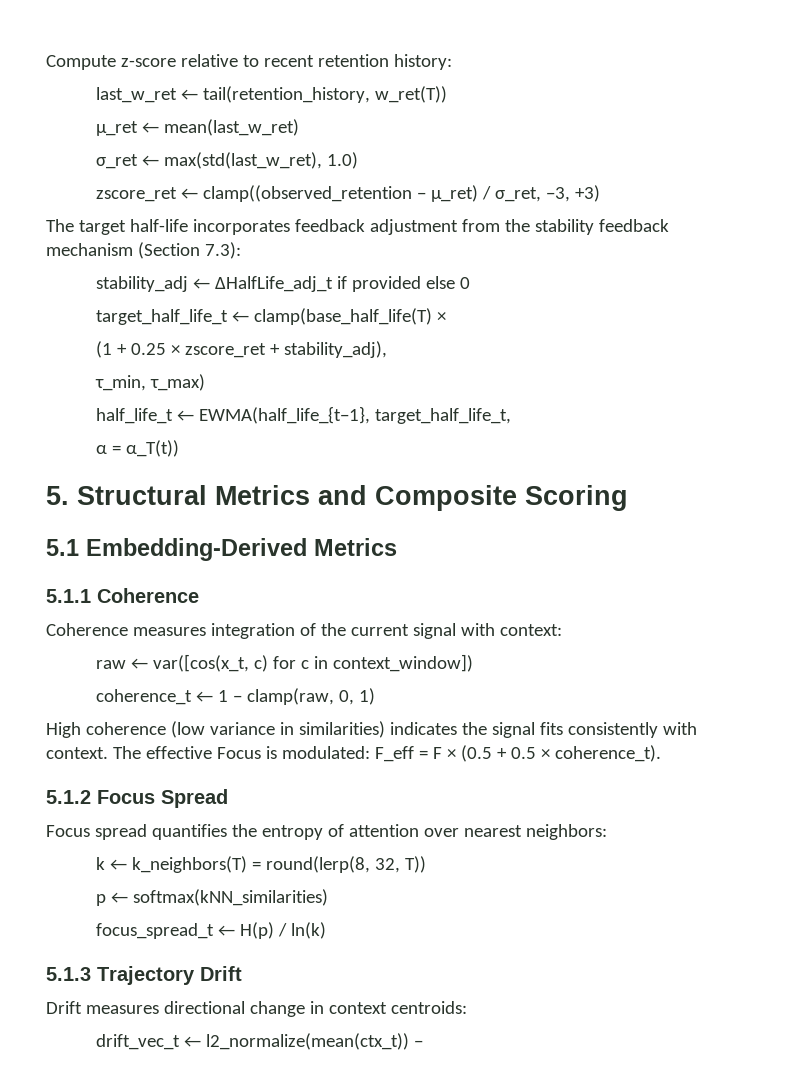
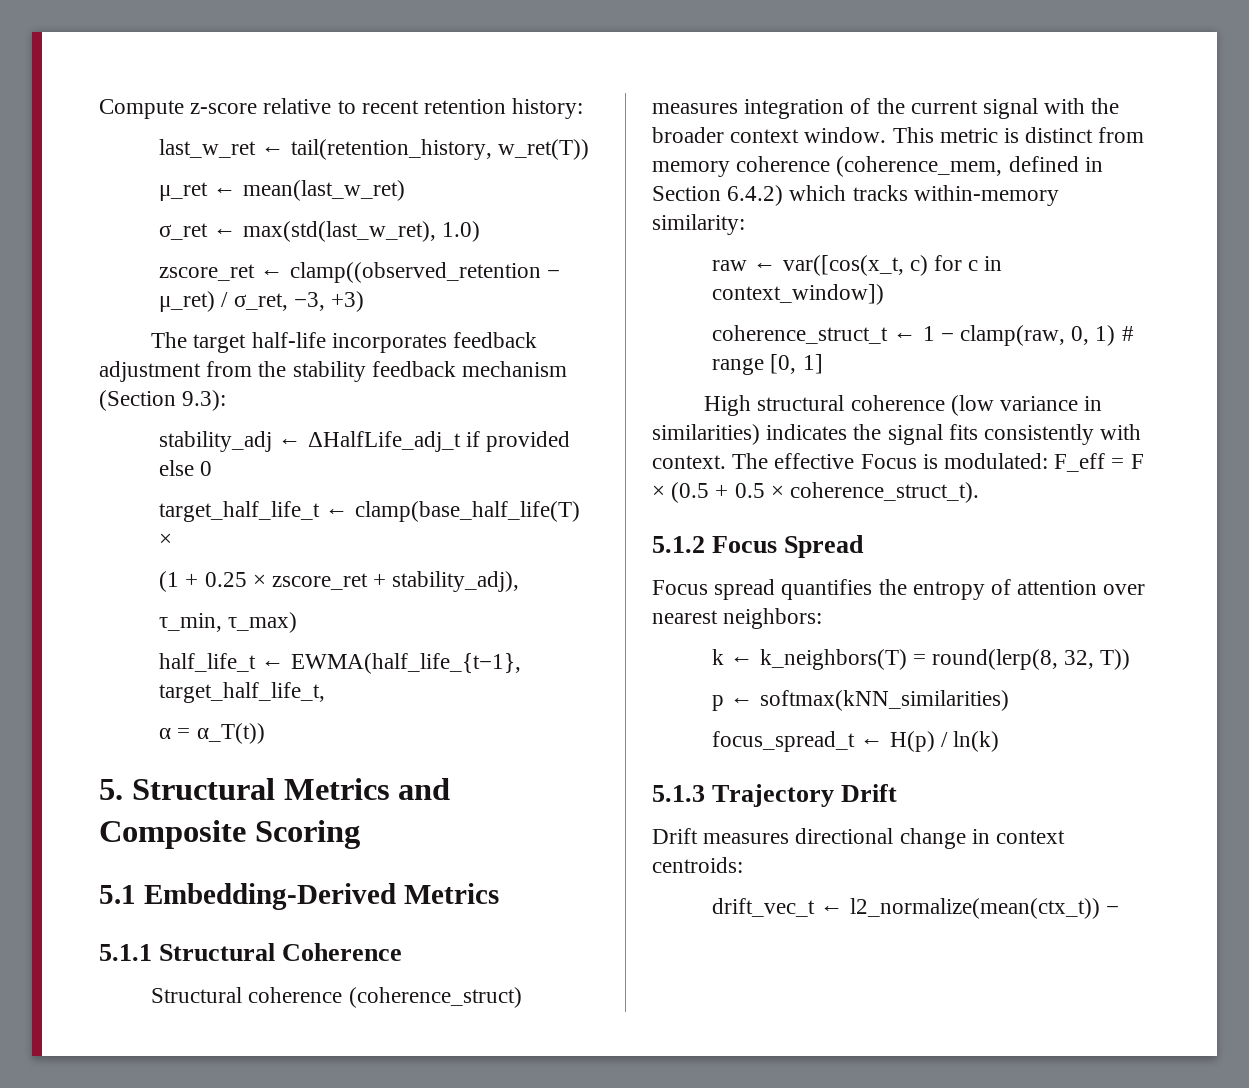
- The target half-life incorporates feedback adjustment from the stability feedback mechanism (Section 7.3):
+ The target half-life incorporates feedback adjustment from the stability feedback mechanism (Section 9.3):
- 5.1.1 Coherence
+ 5.1.1 Structural Coherence
- Coherence measures integration of the current signal with context:
+ Structural coherence (coherence_struct) measures integration of the current signal with the broader context window. This metric is distinct from memory coherence (coherence_mem, defined in Section 6.4.2) which tracks within-memory similarity:
- coherence_t ← 1 − clamp(raw, 0, 1)
+ coherence_struct_t ← 1 − clamp(raw, 0, 1) # range [0, 1]
- High coherence (low variance in similarities) indicates the signal fits consistently with context.
+ High structural coherence (low variance in similarities) indicates the signal fits consistently with context.
- The effective Focus is modulated: F_eff = F × (0.5 + 0.5 × coherence_t).
+ The effective Focus is modulated: F_eff = F × (0.5 + 0.5 × coherence_struct_t).

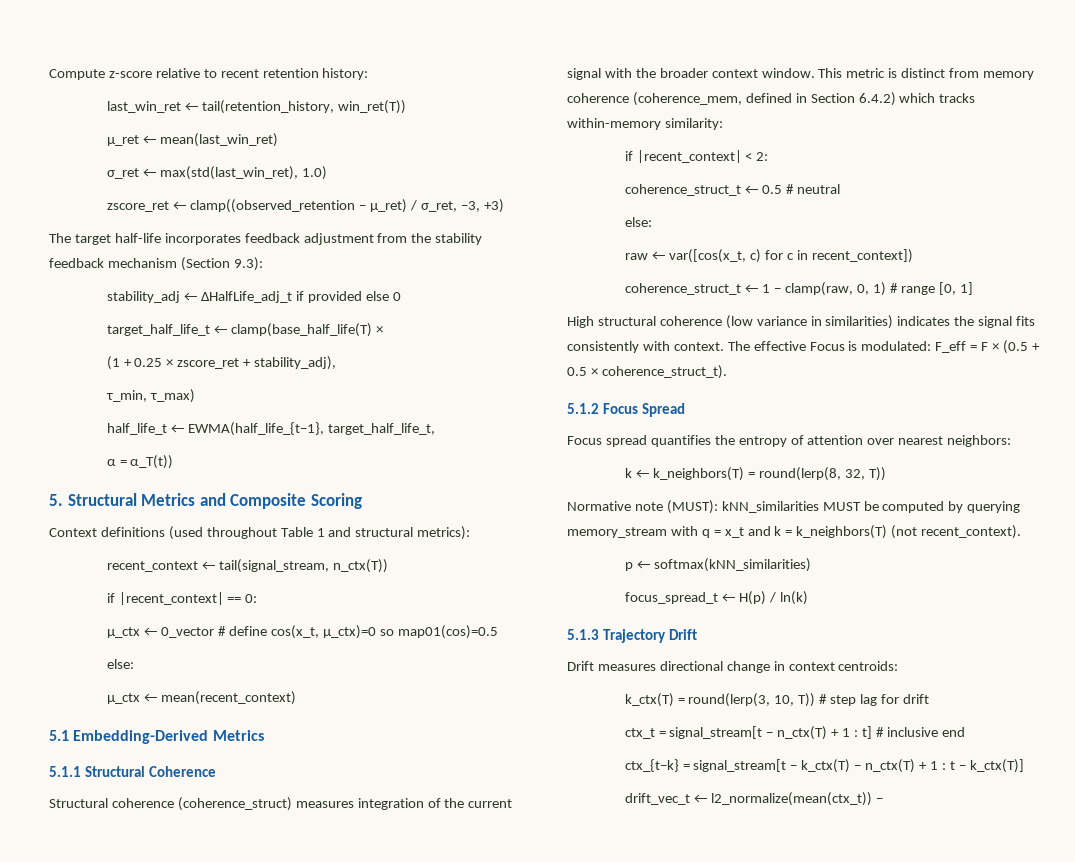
- last_w_ret ← tail(retention_history, w_ret(T))
+ last_win_ret ← tail(retention_history, win_ret(T))
- μ_ret ← mean(last_w_ret)
+ μ_ret ← mean(last_win_ret)
- σ_ret ← max(std(last_w_ret), 1.0)
+ σ_ret ← max(std(last_win_ret), 1.0)
+ Context definitions (used throughout Table 1 and structural metrics):
+ recent_context ← tail(signal_stream, n_ctx(T))
+ if |recent_context| == 0:
+ μ_ctx ← 0_vector # define cos(x_t, μ_ctx)=0 so map01(cos)=0.5
+ else:
+ μ_ctx ← mean(recent_context)
+ if |recent_context| < 2:
+ coherence_struct_t ← 0.5 # neutral
+ else:
- raw ← var([cos(x_t, c) for c in context_window])
+ raw ← var([cos(x_t, c) for c in recent_context])
+ Normative note (MUST): kNN_similarities MUST be computed by querying memory_stream with q = x_t and k = k_neighbors(T) (not recent_context).
+ k_ctx(T) = round(lerp(3, 10, T)) # step lag for drift
+ ctx_t = signal_stream[t − n_ctx(T) + 1 : t] # inclusive end
+ ctx_{t−k} = signal_stream[t − k_ctx(T) − n_ctx(T) + 1 : t − k_ctx(T)]

